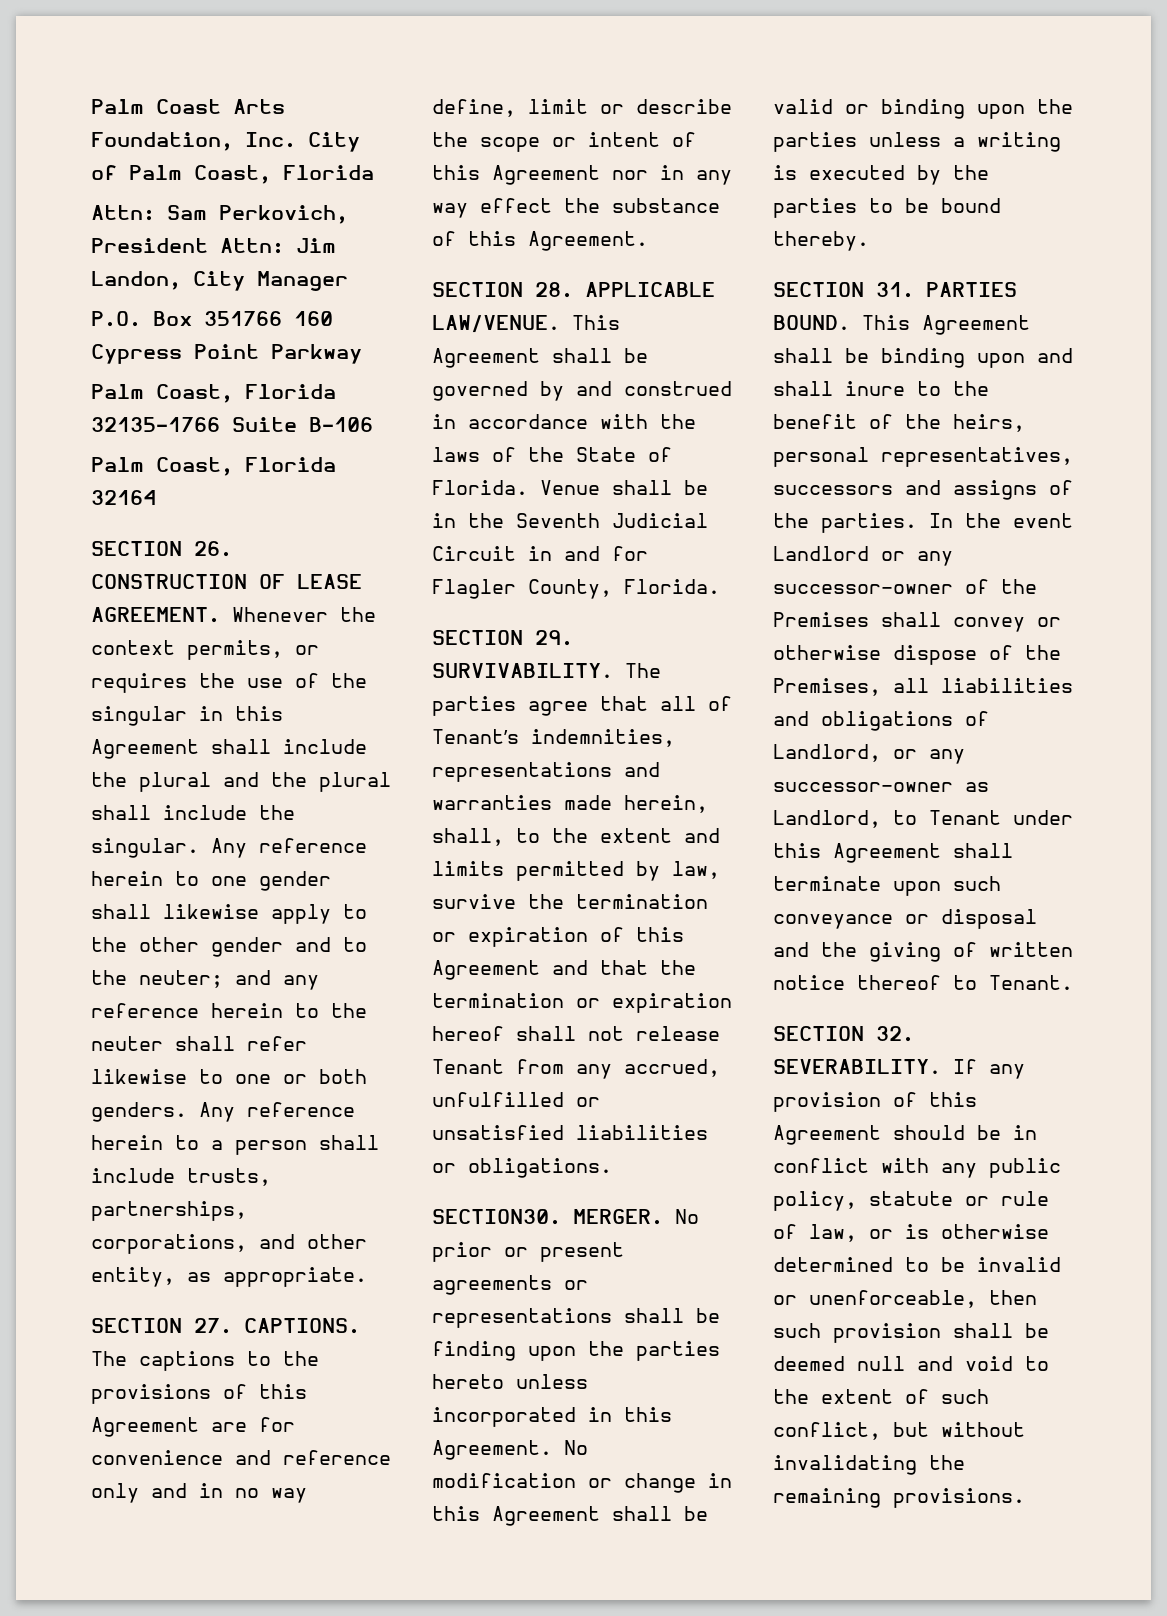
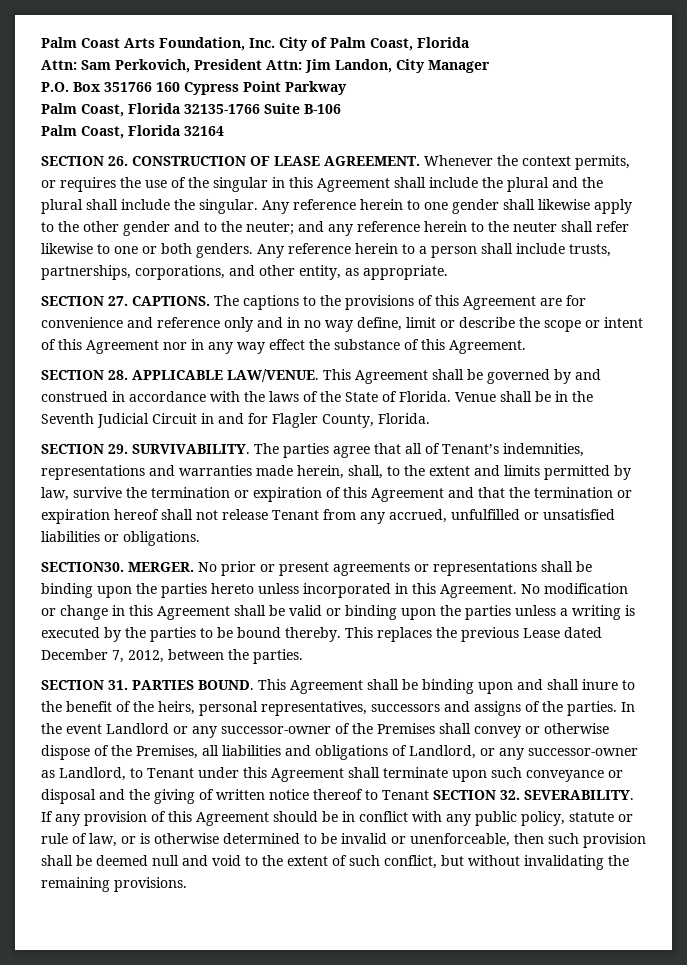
- No prior or present agreements or representations shall be finding upon the parties hereto unless incorporated in this Agreement.
+ No prior or present agreements or representations shall be binding upon the parties hereto unless incorporated in this Agreement.
+ This replaces the previous Lease dated December 7, 2012, between the parties.
- In the event Landlord or any successor-owner of the Premises shall convey or otherwise dispose of the Premises, all liabilities and obligations of Landlord, or any successor-owner as Landlord, to Tenant under this Agreement shall terminate upon such conveyance or disposal and the giving of written notice thereof to Tenant.
- SECTION 32. SEVERABILITY.
+ In the event Landlord or any successor-owner of the Premises shall convey or otherwise dispose of the Premises, all liabilities and obligations of Landlord, or any successor-owner as Landlord, to Tenant under this Agreement shall terminate upon such conveyance or disposal and the giving of written notice thereof to Tenant SECTION 32. SEVERABILITY.

